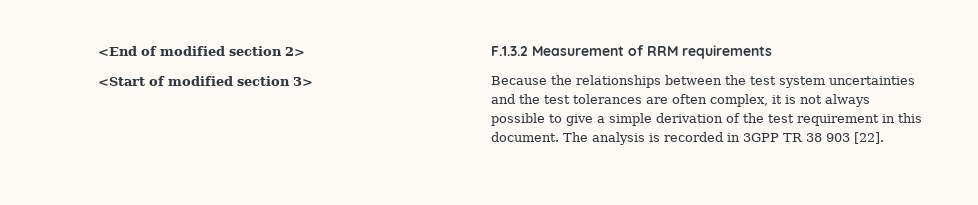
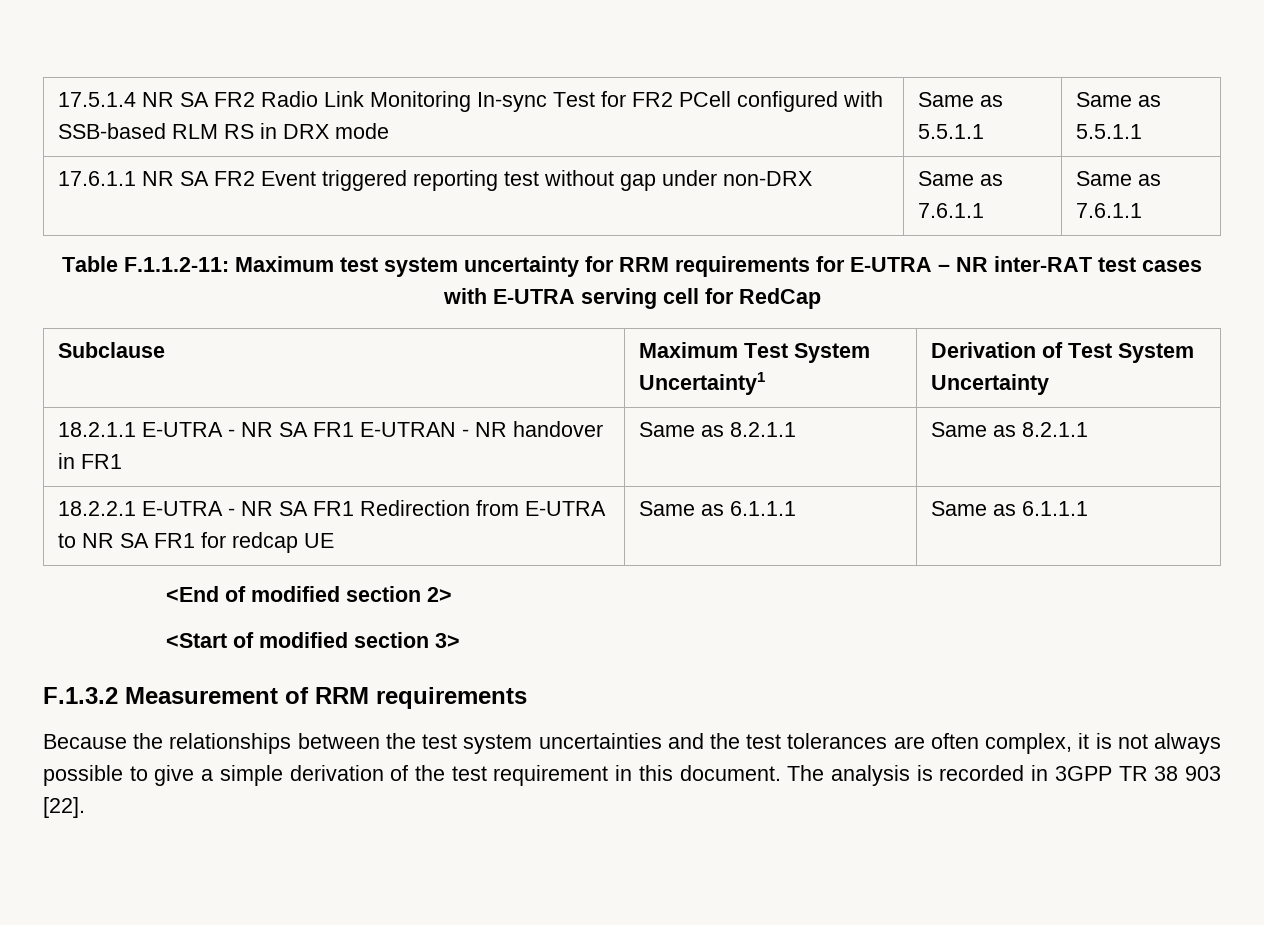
+ 17.5.1.4 NR SA FR2 Radio Link Monitoring In-sync Test for FR2 PCell configured with SSB-based RLM RS in DRX mode | Same as 5.5.1.1 | Same as 5.5.1.1
+ 17.6.1.1 NR SA FR2 Event triggered reporting test without gap under non-DRX | Same as 7.6.1.1 | Same as 7.6.1.1
+ Table F.1.1.2-11: Maximum test system uncertainty for RRM requirements for E-UTRA – NR inter-RAT test cases with E-UTRA serving cell for RedCap
+ Subclause | Maximum Test System Uncertainty1 | Derivation of Test System Uncertainty
+ 18.2.1.1 E-UTRA - NR SA FR1 E-UTRAN - NR handover in FR1 | Same as 8.2.1.1 | Same as 8.2.1.1
+ 18.2.2.1 E-UTRA - NR SA FR1 Redirection from E-UTRA to NR SA FR1 for redcap UE | Same as 6.1.1.1 | Same as 6.1.1.1

